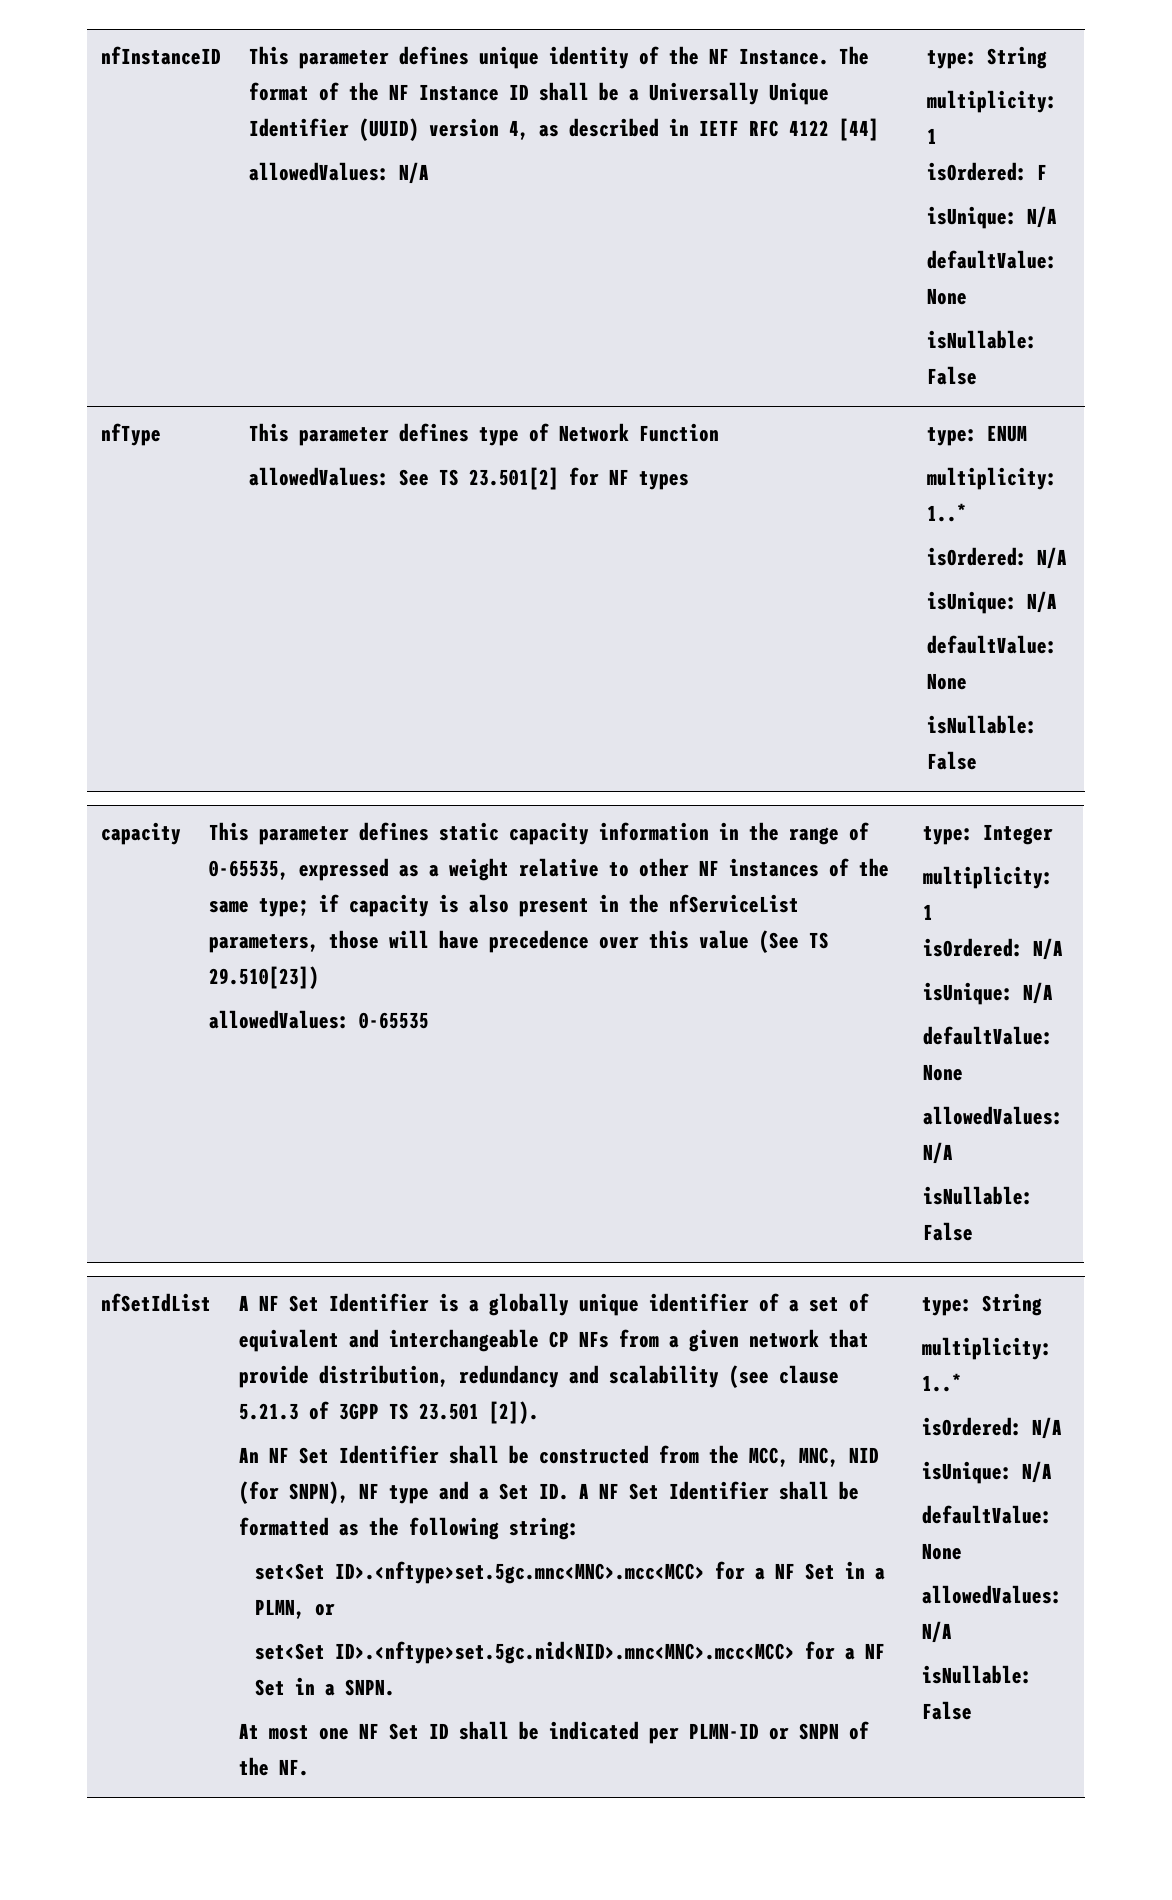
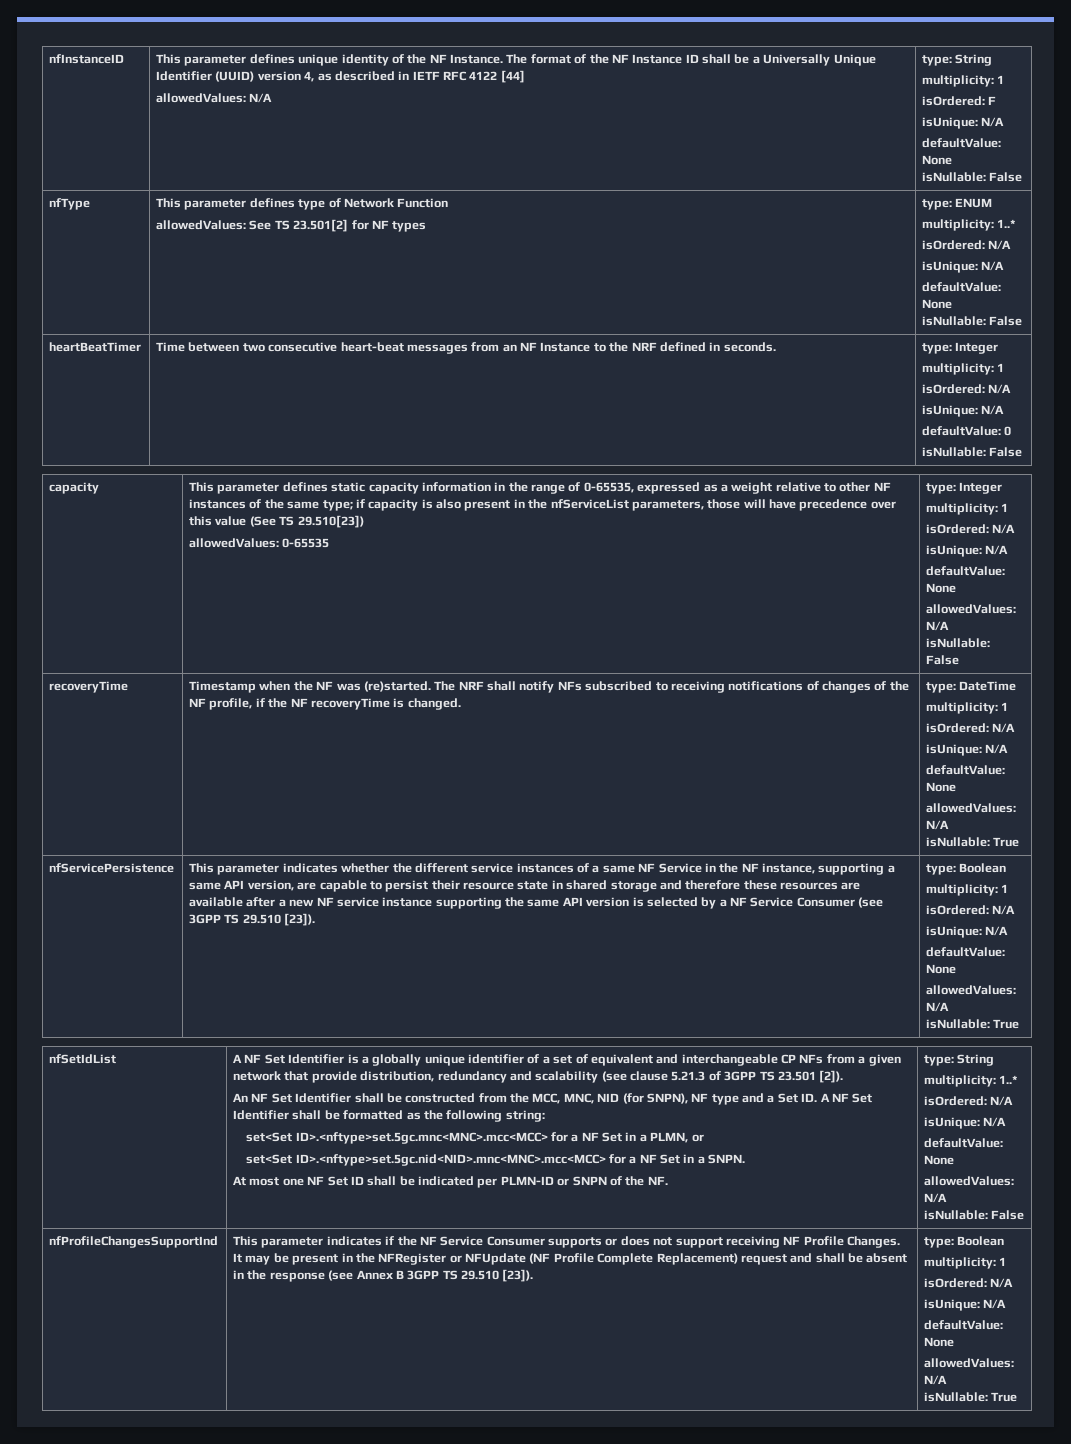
+ heartBeatTimer | Time between two consecutive heart-beat messages from an NF Instance to the NRF defined in seconds. | type: Integer
+ multiplicity: 1
+ isOrdered: N/A
+ isUnique: N/A
+ defaultValue: 0
+ isNullable: False
+ recoveryTime | Timestamp when the NF was (re)started. The NRF shall notify NFs subscribed to receiving notifications of changes of the NF profile, if the NF recoveryTime is changed. | type: DateTime
+ multiplicity: 1
+ isOrdered: N/A
+ isUnique: N/A
+ defaultValue: None
+ allowedValues: N/A
+ isNullable: True
+ nfServicePersistence | This parameter indicates whether the different service instances of a same NF Service in the NF instance, supporting a same API version, are capable to persist their resource state in shared storage and therefore these resources are available after a new NF service instance supporting the same API version is selected by a NF Service Consumer (see 3GPP TS 29.510 [23]). | type: Boolean
+ multiplicity: 1
+ isOrdered: N/A
+ isUnique: N/A
+ defaultValue: None
+ allowedValues: N/A
+ isNullable: True
+ nfProfileChangesSupportInd | This parameter indicates if the NF Service Consumer supports or does not support receiving NF Profile Changes. It may be present in the NFRegister or NFUpdate (NF Profile Complete Replacement) request and shall be absent in the response (see Annex B 3GPP TS 29.510 [23]). | type: Boolean
+ multiplicity: 1
+ isOrdered: N/A
+ isUnique: N/A
+ defaultValue: None
+ allowedValues: N/A
+ isNullable: True

